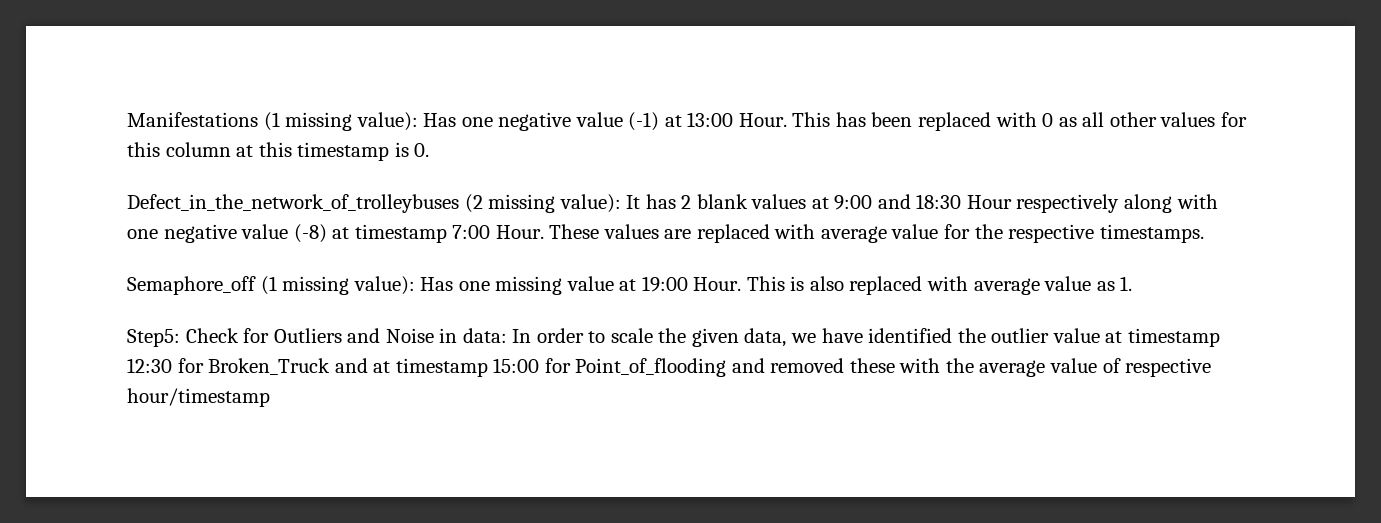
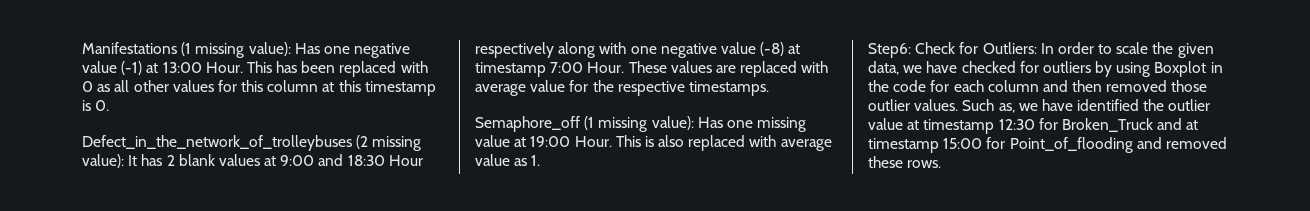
- Step5: Check for Outliers and Noise in data: In order to scale the given data, we have identified the outlier value at timestamp 12:30 for Broken_Truck and at timestamp 15:00 for Point_of_flooding and removed these with the average value of respective hour/timestamp
+ Step6: Check for Outliers: In order to scale the given data, we have checked for outliers by using Boxplot in the code for each column and then removed those outlier values. Such as, we have identified the outlier value at timestamp 12:30 for Broken_Truck and at timestamp 15:00 for Point_of_flooding and removed these rows.

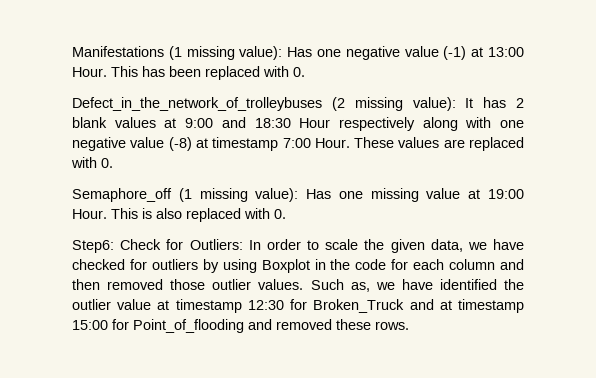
- This has been replaced with 0 as all other values for this column at this timestamp is 0.
+ This has been replaced with 0.
- These values are replaced with average value for the respective timestamps.
+ These values are replaced with 0.
- This is also replaced with average value as 1.
+ This is also replaced with 0.

